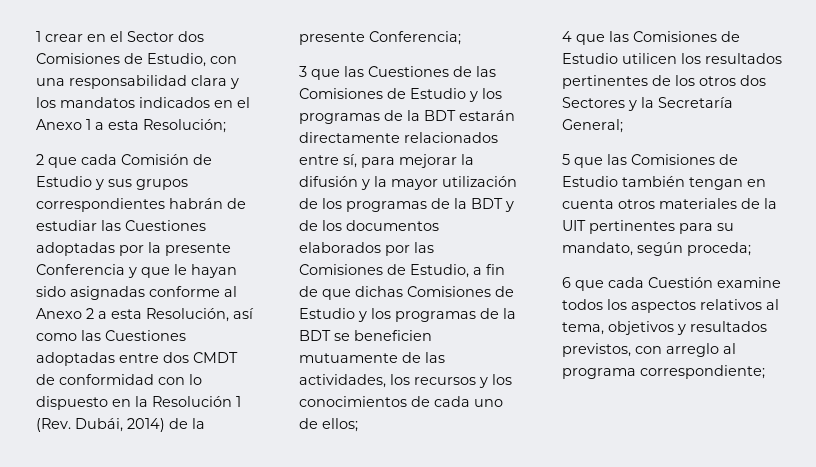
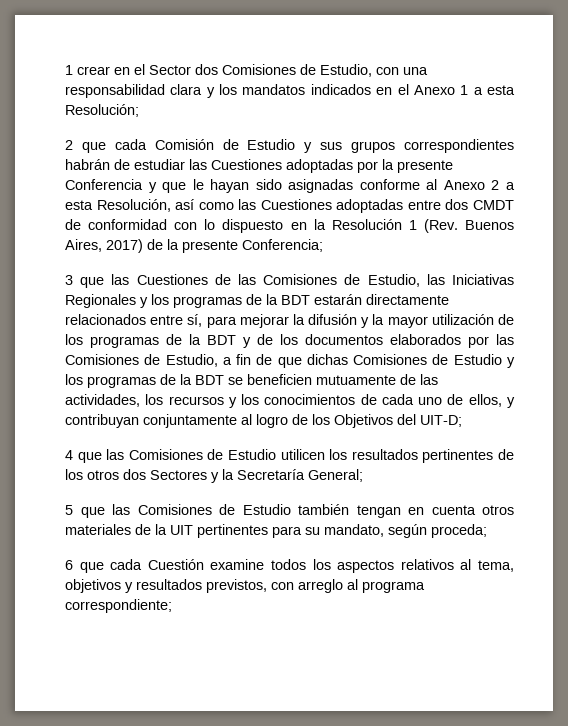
- 2 que cada Comisión de Estudio y sus grupos correspondientes habrán de estudiar las Cuestiones adoptadas por la presente Conferencia y que le hayan sido asignadas conforme al Anexo 2 a esta Resolución, así como las Cuestiones adoptadas entre dos CMDT de conformidad con lo dispuesto en la Resolución 1 (Rev. Dubái, 2014) de la presente Conferencia;
+ 2 que cada Comisión de Estudio y sus grupos correspondientes habrán de estudiar las Cuestiones adoptadas por la presente Conferencia y que le hayan sido asignadas conforme al Anexo 2 a esta Resolución, así como las Cuestiones adoptadas entre dos CMDT de conformidad con lo dispuesto en la Resolución 1 (Rev. Buenos Aires, 2017) de la presente Conferencia;
- 3 que las Cuestiones de las Comisiones de Estudio y los programas de la BDT estarán directamente relacionados entre sí, para mejorar la difusión y la mayor utilización de los programas de la BDT y de los documentos elaborados por las Comisiones de Estudio, a fin de que dichas Comisiones de Estudio y los programas de la BDT se beneficien mutuamente de las actividades, los recursos y los conocimientos de cada uno de ellos;
+ 3 que las Cuestiones de las Comisiones de Estudio, las Iniciativas Regionales y los programas de la BDT estarán directamente relacionados entre sí, para mejorar la difusión y la mayor utilización de los programas de la BDT y de los documentos elaborados por las Comisiones de Estudio, a fin de que dichas Comisiones de Estudio y los programas de la BDT se beneficien mutuamente de las actividades, los recursos y los conocimientos de cada uno de ellos, y contribuyan conjuntamente al logro de los Objetivos del UIT-D;

